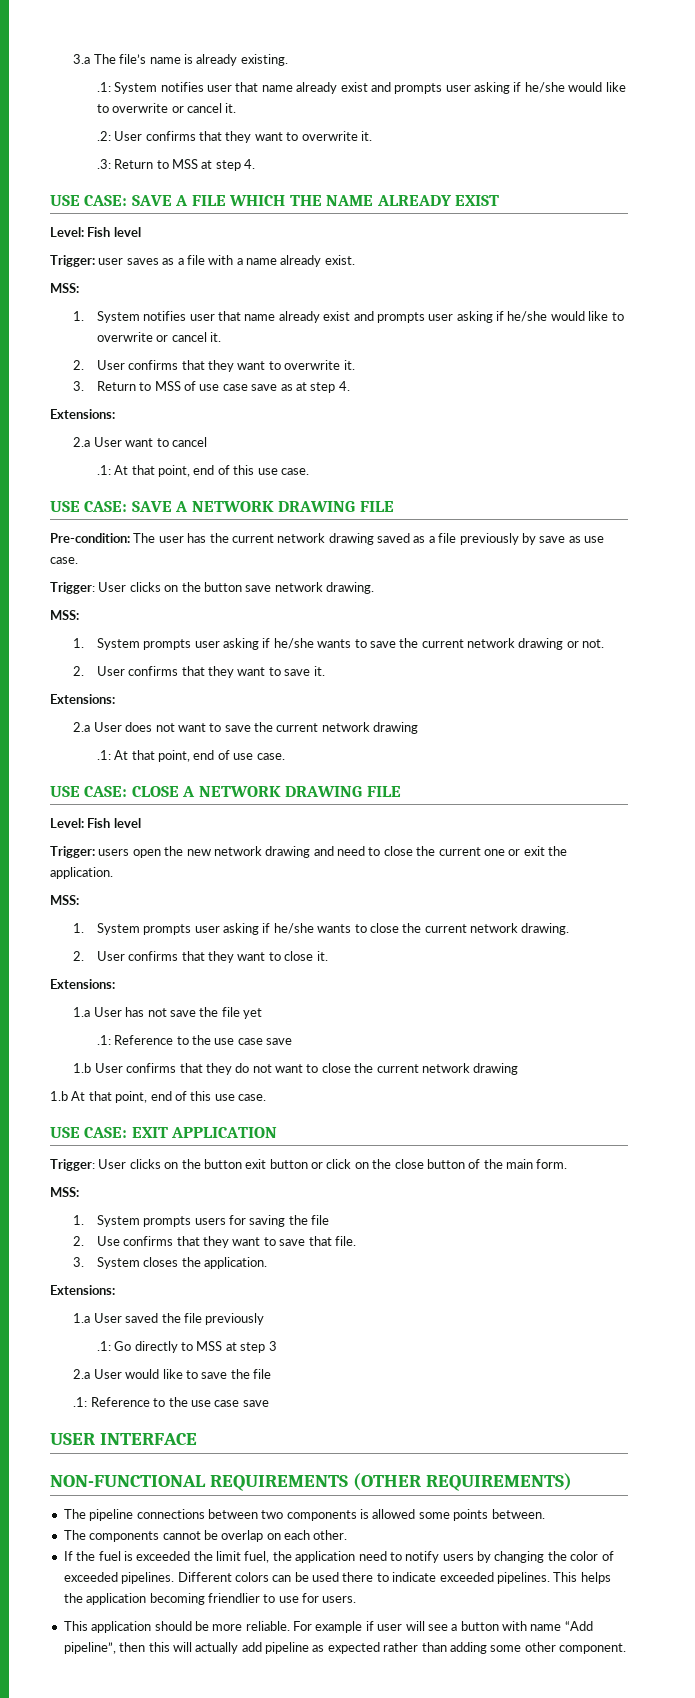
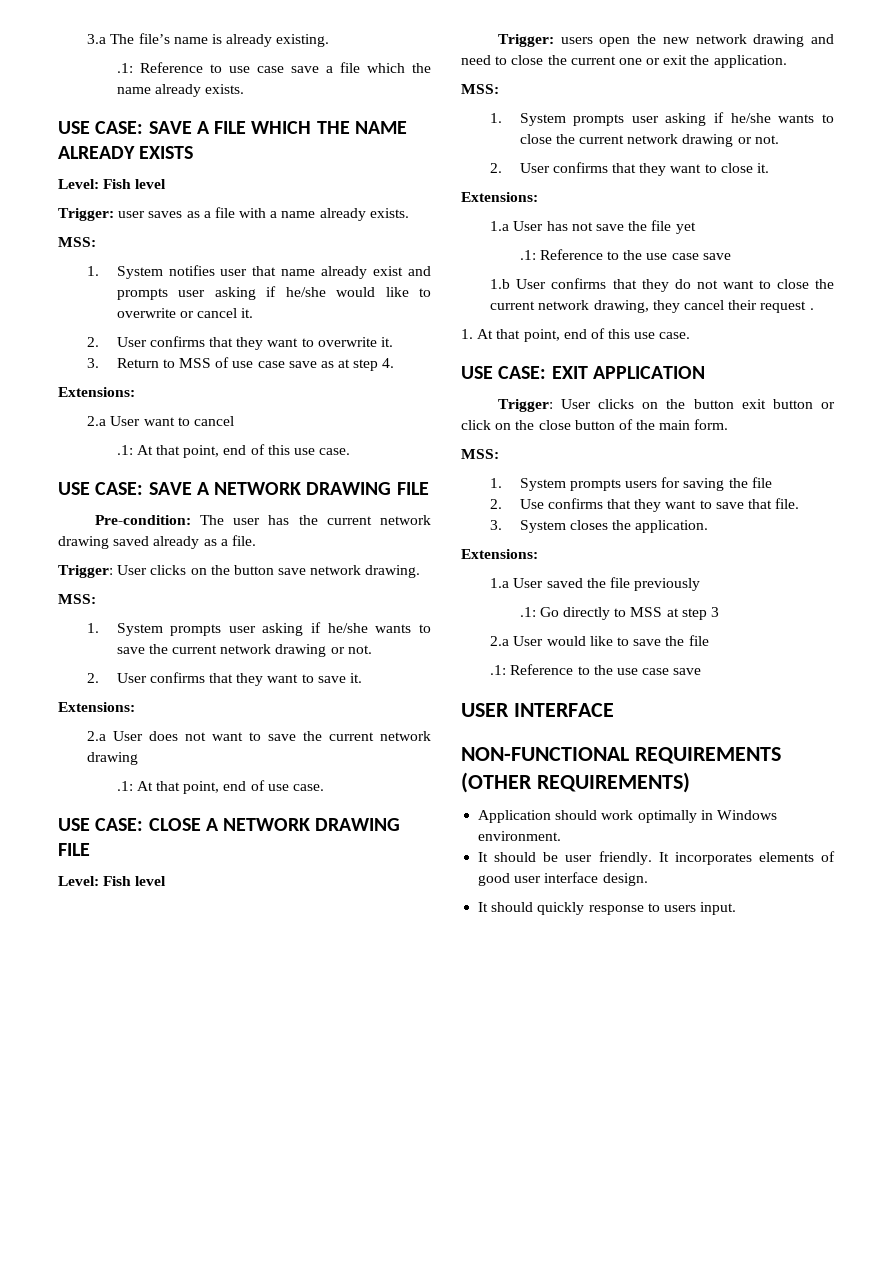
- .1: System notifies user that name already exist and prompts user asking if he/she would like to overwrite or cancel it.
- .2: User confirms that they want to overwrite it.
- .3: Return to MSS at step 4.
+ .1: Reference to use case save a file which the name already exists.
- USE CASE: SAVE A FILE WHICH THE NAME ALREADY EXIST
+ USE CASE: SAVE A FILE WHICH THE NAME ALREADY EXISTS
- Trigger: user saves as a file with a name already exist.
+ Trigger: user saves as a file with a name already exists.
- Pre-condition: The user has the current network drawing saved as a file previously by save as use case.
+ Pre-condition: The user has the current network drawing saved already as a file.
- 1. System prompts user asking if he/she wants to close the current network drawing.
+ 1. System prompts user asking if he/she wants to close the current network drawing or not.
- 1.b User confirms that they do not want to close the current network drawing
- 1.b At that point, end of this use case.
+ 1.b User confirms that they do not want to close the current network drawing, they cancel their request .
+ 1. At that point, end of this use case.
- The pipeline connections between two components is allowed some points between.
- The components cannot be overlap on each other.
- If the fuel is exceeded the limit fuel, the application need to notify users by changing the color of exceeded pipelines. Different colors can be used there to indicate exceeded pipelines. This helps the application becoming friendlier to use for users.
- This application should be more reliable. For example if user will see a button with name “Add pipeline”, then this will actually add pipeline as expected rather than adding some other component.
+ Application should work optimally in Windows environment.
+ It should be user friendly. It incorporates elements of good user interface design.
+ It should quickly response to users input.

